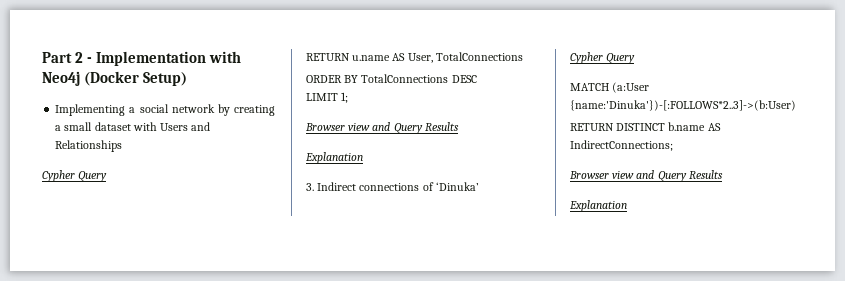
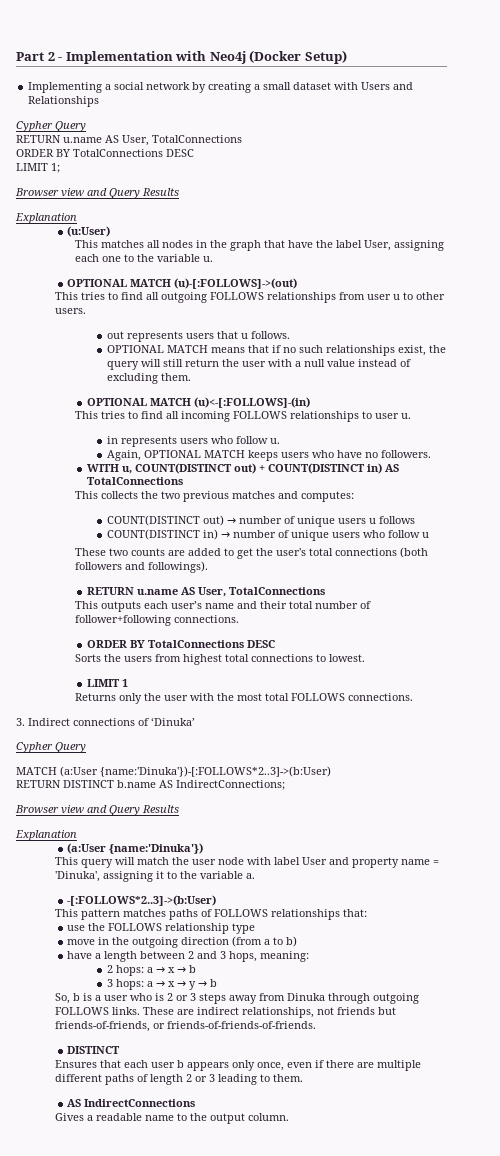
+ (u:User)
+ This matches all nodes in the graph that have the label User, assigning each one to the variable u.
+ OPTIONAL MATCH (u)-[:FOLLOWS]->(out)
+ This tries to find all outgoing FOLLOWS relationships from user u to other users.
+ out represents users that u follows.
+ OPTIONAL MATCH means that if no such relationships exist, the query will still return the user with a null value instead of excluding them.
+ OPTIONAL MATCH (u)<-[:FOLLOWS]-(in)
+ This tries to find all incoming FOLLOWS relationships to user u.
+ in represents users who follow u.
+ Again, OPTIONAL MATCH keeps users who have no followers.
+ WITH u, COUNT(DISTINCT out) + COUNT(DISTINCT in) AS TotalConnections
+ This collects the two previous matches and computes:
+ COUNT(DISTINCT out) → number of unique users u follows
+ COUNT(DISTINCT in) → number of unique users who follow u
+ These two counts are added to get the user's total connections (both followers and followings).
+ RETURN u.name AS User, TotalConnections
+ This outputs each user’s name and their total number of follower+following connections.
+ ORDER BY TotalConnections DESC
+ Sorts the users from highest total connections to lowest.
+ LIMIT 1
+ Returns only the user with the most total FOLLOWS connections.
+ (a:User {name:'Dinuka'})
+ This query will match the user node with label User and property name = 'Dinuka', assigning it to the variable a.
+ -[:FOLLOWS*2..3]->(b:User)
+ This pattern matches paths of FOLLOWS relationships that:
+ use the FOLLOWS relationship type
+ move in the outgoing direction (from a to b)
+ have a length between 2 and 3 hops, meaning:
+ 2 hops: a → x → b
+ 3 hops: a → x → y → b
+ So, b is a user who is 2 or 3 steps away from Dinuka through outgoing FOLLOWS links. These are indirect relationships, not friends but friends-of-friends, or friends-of-friends-of-friends.
+ DISTINCT
+ Ensures that each user b appears only once, even if there are multiple different paths of length 2 or 3 leading to them.
+ AS IndirectConnections
+ Gives a readable name to the output column.

